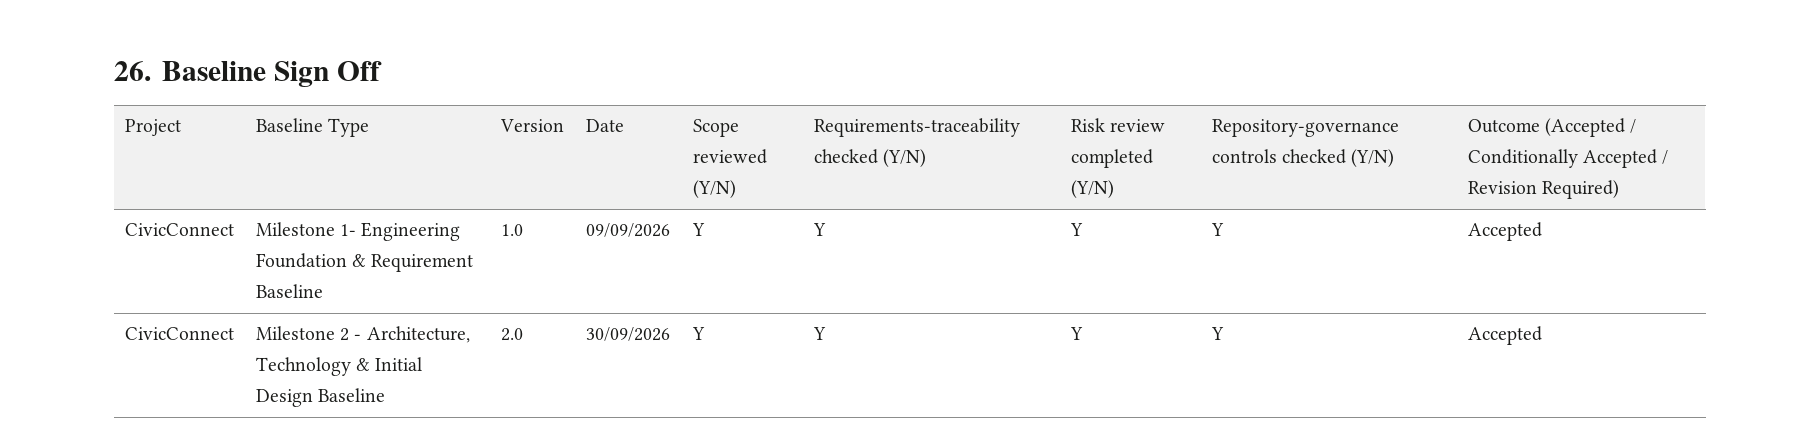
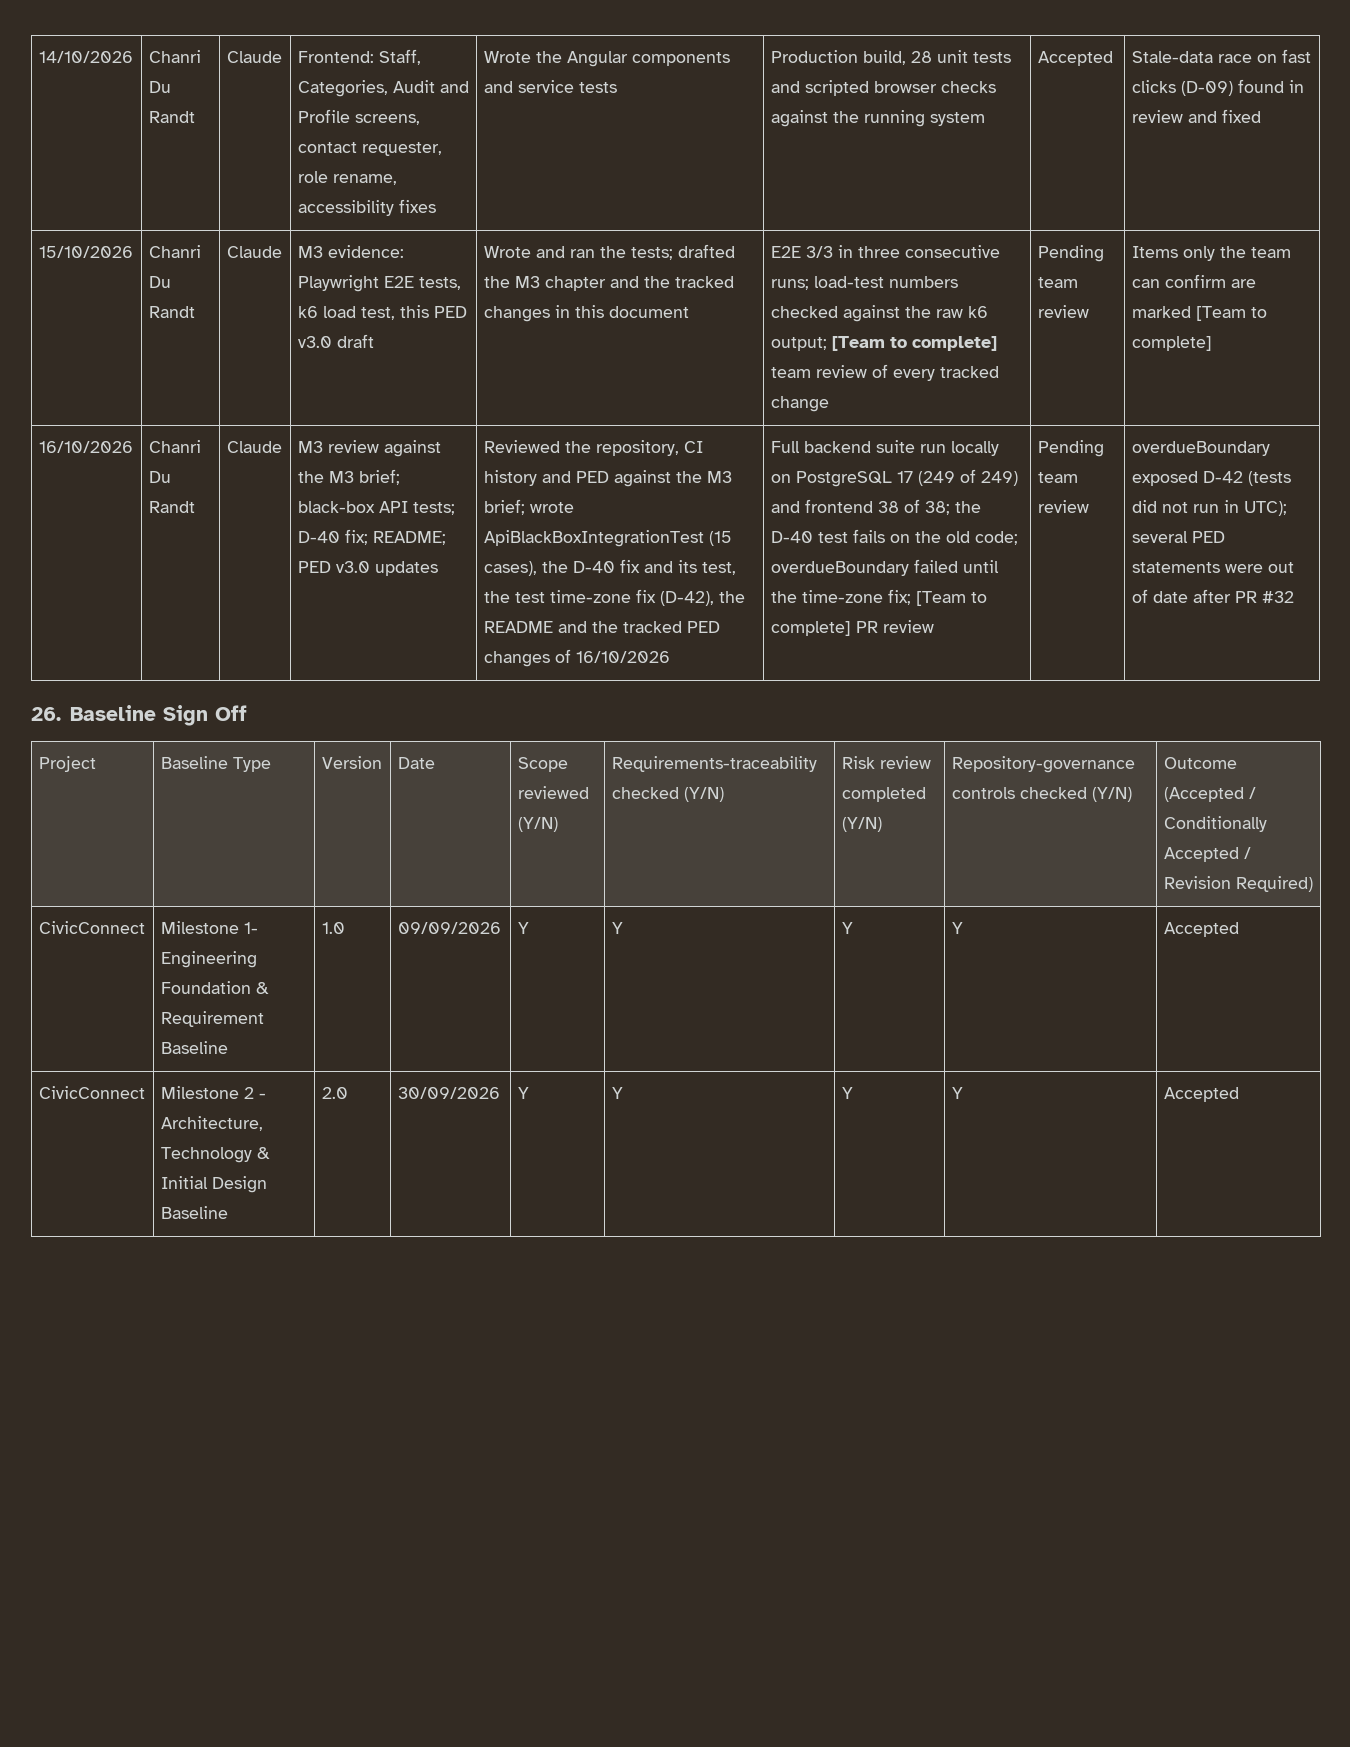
+ 14/10/2026 | Chanri Du Randt | Claude | Frontend: Staff, Categories, Audit and Profile screens, contact requester, role rename, accessibility fixes | Wrote the Angular components and service tests | Production build, 28 unit tests and scripted browser checks against the running system | Accepted | Stale-data race on fast clicks (D-09) found in review and fixed
+ 15/10/2026 | Chanri Du Randt | Claude | M3 evidence: Playwright E2E tests, k6 load test, this PED v3.0 draft | Wrote and ran the tests; drafted the M3 chapter and the tracked changes in this document | E2E 3/3 in three consecutive runs; load-test numbers checked against the raw k6 output; [Team to complete] team review of every tracked change | Pending team review | Items only the team can confirm are marked [Team to complete]
+ 16/10/2026 | Chanri Du Randt | Claude | M3 review against the M3 brief; black-box API tests; D-40 fix; README; PED v3.0 updates | Reviewed the repository, CI history and PED against the M3 brief; wrote ApiBlackBoxIntegrationTest (15 cases), the D-40 fix and its test, the test time-zone fix (D-42), the README and the tracked PED changes of 16/10/2026 | Full backend suite run locally on PostgreSQL 17 (249 of 249) and frontend 38 of 38; the D-40 test fails on the old code; overdueBoundary failed until the time-zone fix; [Team to complete] PR review | Pending team review | overdueBoundary exposed D-42 (tests did not run in UTC); several PED statements were out of date after PR #32

